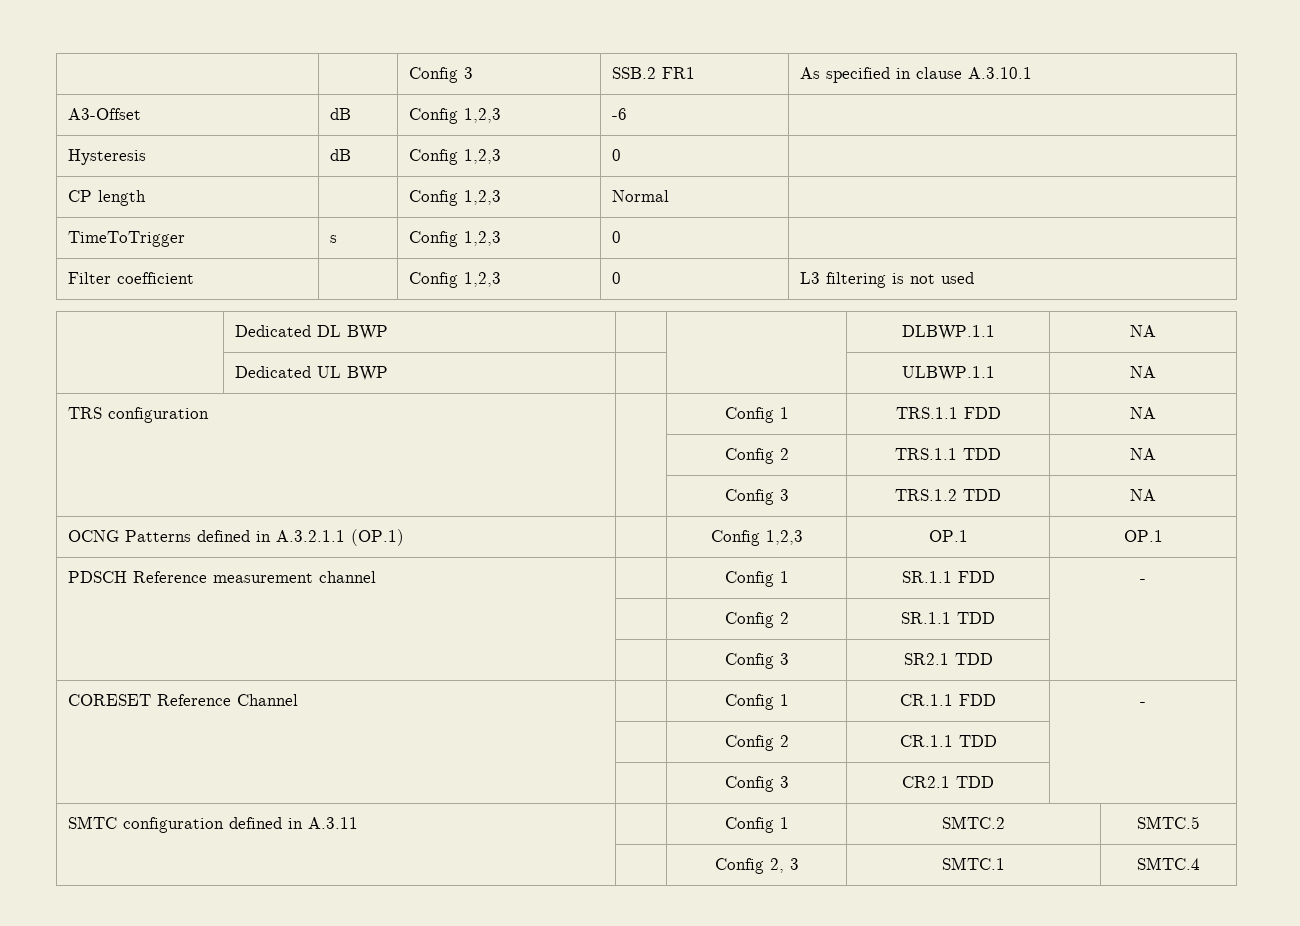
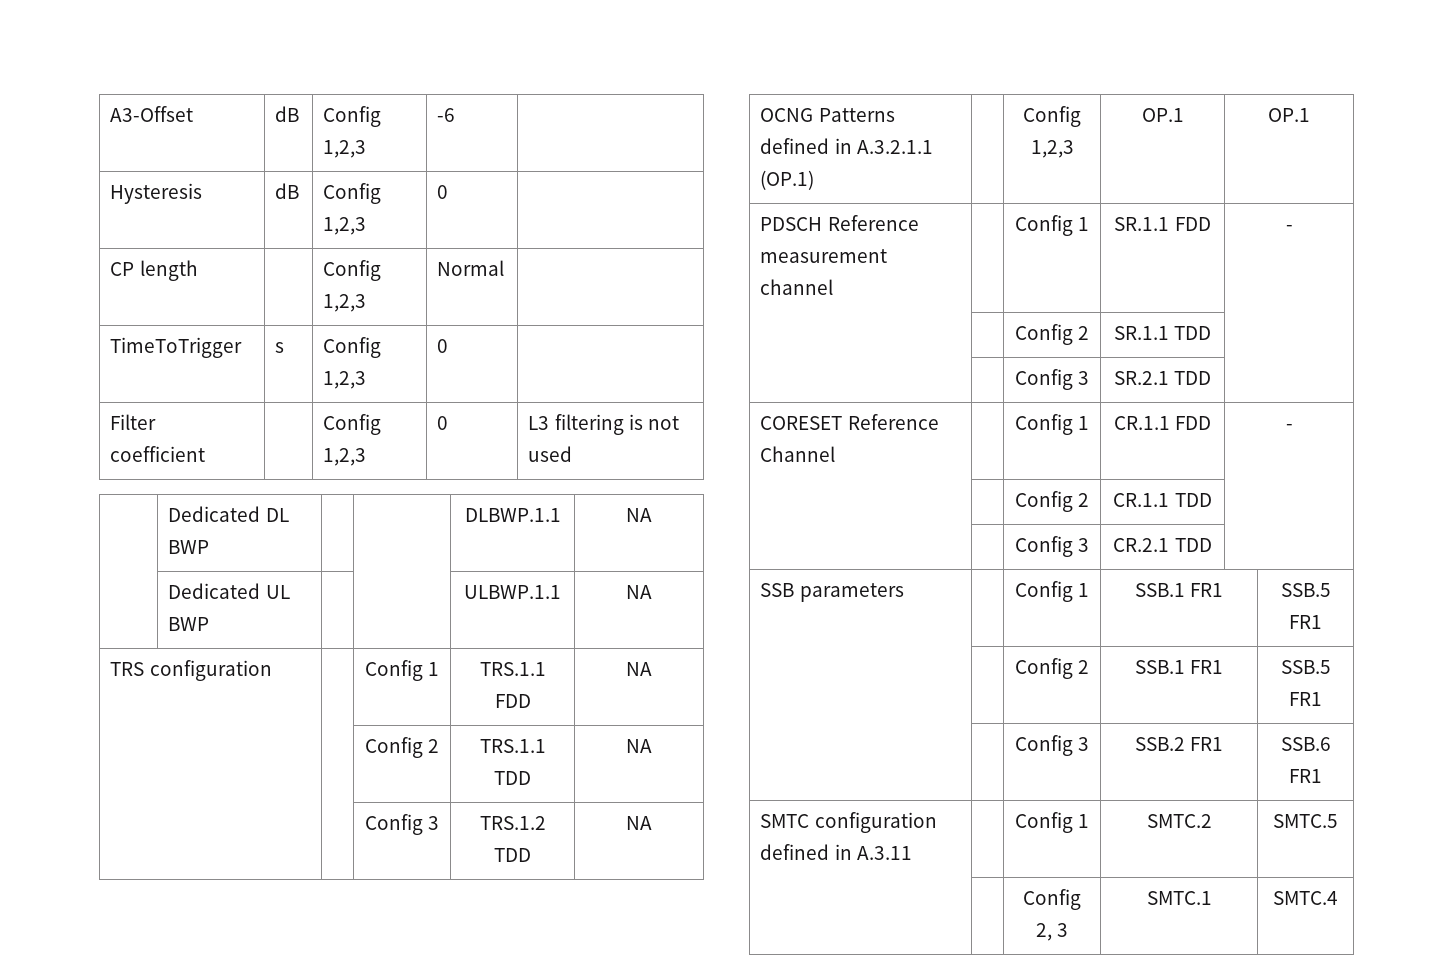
- | | Config 3 | SSB.2 FR1 | As specified in clause A.3.10.1
- | | Config 3 | SR2.1 TDD |
+ | | Config 3 | SR.2.1 TDD |
- | | Config 3 | CR2.1 TDD |
+ | | Config 3 | CR.2.1 TDD |
+ SSB parameters | | Config 1 | SSB.1 FR1 | SSB.5 FR1
+ | | Config 2 | SSB.1 FR1 | SSB.5 FR1
+ | | Config 3 | SSB.2 FR1 | SSB.6 FR1

